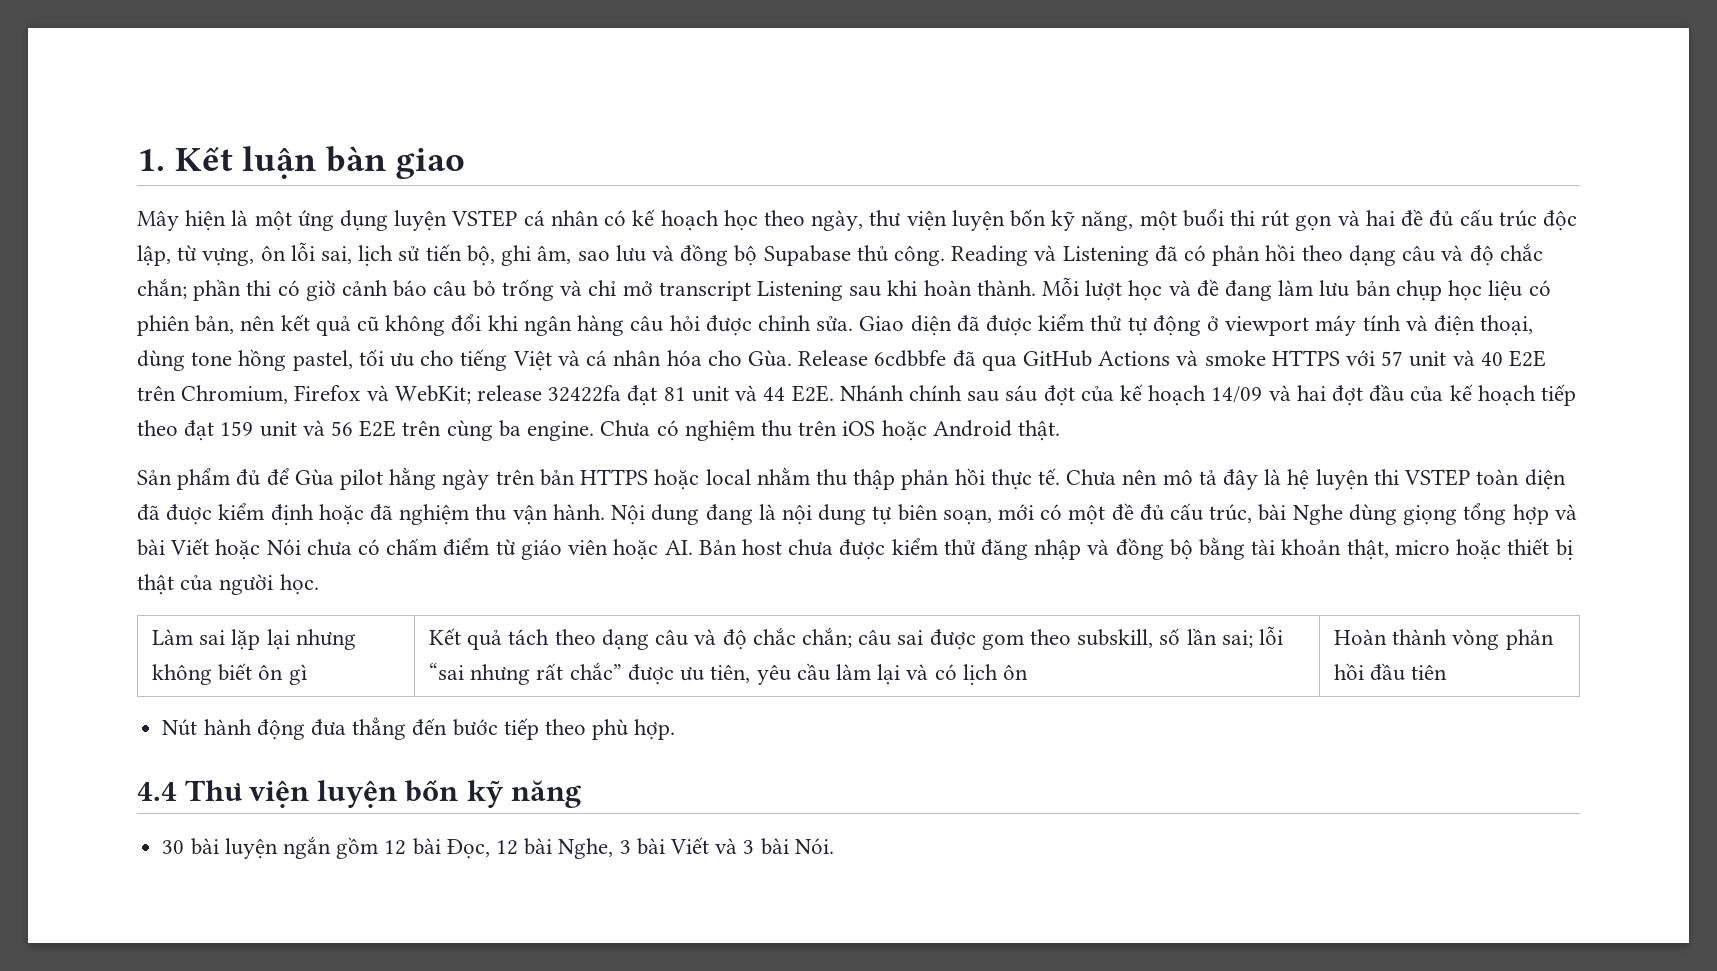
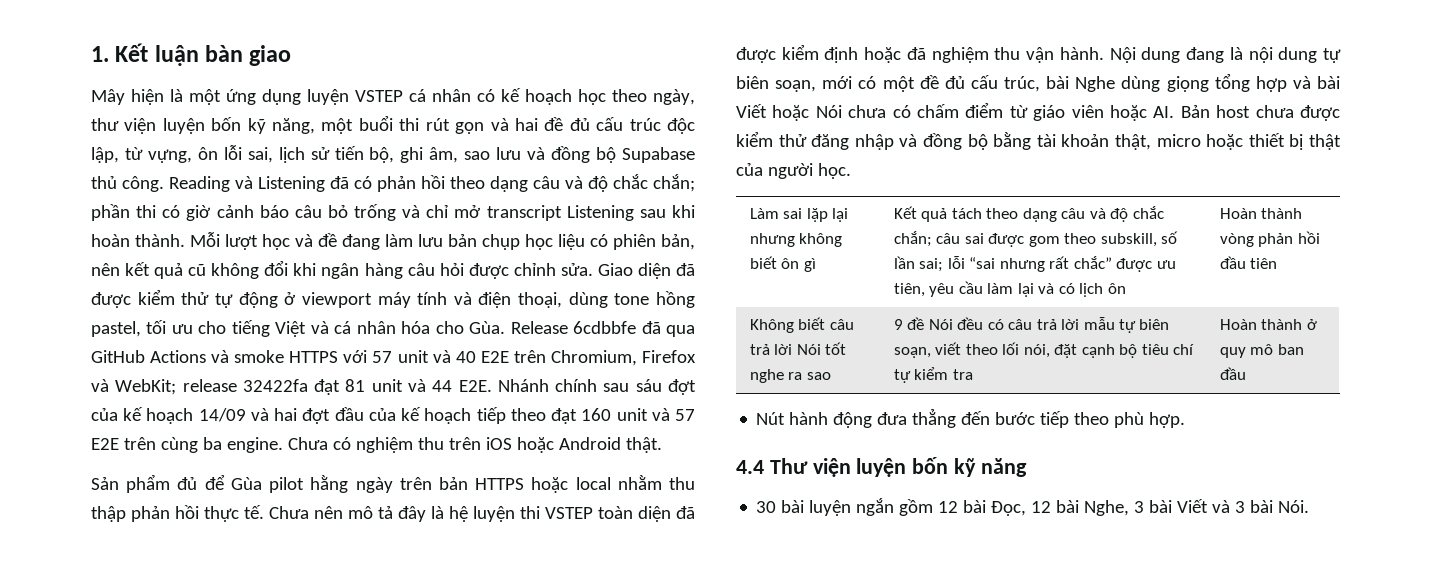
- release 32422fa đạt 81 unit và 44 E2E. Nhánh chính sau sáu đợt của kế hoạch 14/09 và hai đợt đầu của kế hoạch tiếp theo đạt 159 unit và 56 E2E trên cùng ba engine.
+ release 32422fa đạt 81 unit và 44 E2E. Nhánh chính sau sáu đợt của kế hoạch 14/09 và hai đợt đầu của kế hoạch tiếp theo đạt 160 unit và 57 E2E trên cùng ba engine.
+ Không biết câu trả lời Nói tốt nghe ra sao | 9 đề Nói đều có câu trả lời mẫu tự biên soạn, viết theo lối nói, đặt cạnh bộ tiêu chí tự kiểm tra | Hoàn thành ở quy mô ban đầu

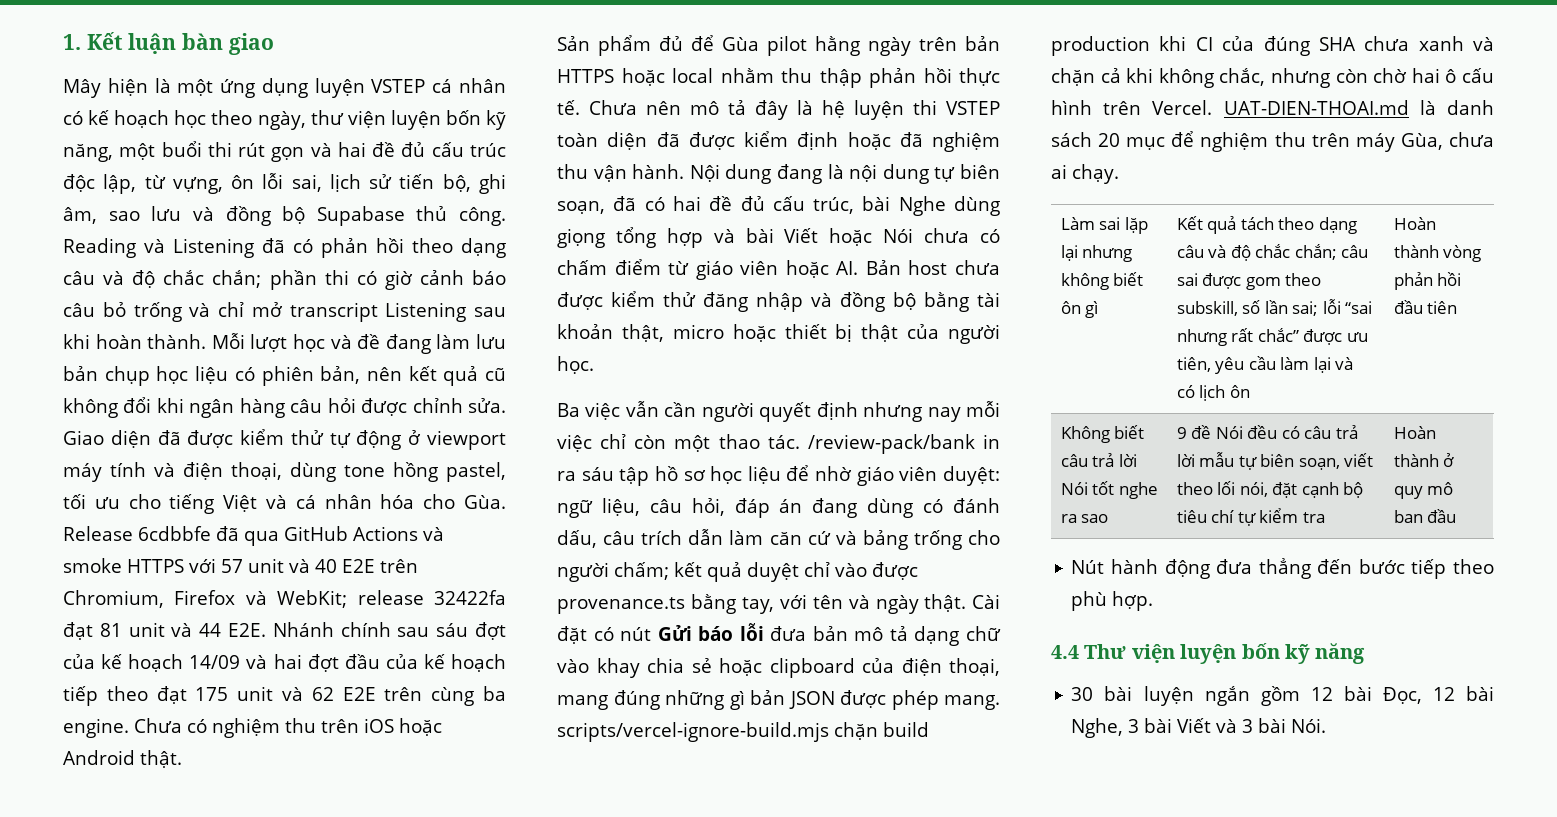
- release 32422fa đạt 81 unit và 44 E2E. Nhánh chính sau sáu đợt của kế hoạch 14/09 và hai đợt đầu của kế hoạch tiếp theo đạt 160 unit và 57 E2E trên cùng ba engine.
+ release 32422fa đạt 81 unit và 44 E2E. Nhánh chính sau sáu đợt của kế hoạch 14/09 và hai đợt đầu của kế hoạch tiếp theo đạt 175 unit và 62 E2E trên cùng ba engine.
- Nội dung đang là nội dung tự biên soạn, mới có một đề đủ cấu trúc, bài Nghe dùng giọng tổng hợp và bài Viết hoặc Nói chưa có chấm điểm từ giáo viên hoặc AI. Bản host chưa được kiểm thử đăng nhập và đồng bộ bằng tài khoản thật, micro hoặc thiết bị thật của người học.
+ Nội dung đang là nội dung tự biên soạn, đã có hai đề đủ cấu trúc, bài Nghe dùng giọng tổng hợp và bài Viết hoặc Nói chưa có chấm điểm từ giáo viên hoặc AI. Bản host chưa được kiểm thử đăng nhập và đồng bộ bằng tài khoản thật, micro hoặc thiết bị thật của người học.
+ Ba việc vẫn cần người quyết định nhưng nay mỗi việc chỉ còn một thao tác. /review-pack/bank in ra sáu tập hồ sơ học liệu để nhờ giáo viên duyệt: ngữ liệu, câu hỏi, đáp án đang dùng có đánh dấu, câu trích dẫn làm căn cứ và bảng trống cho người chấm; kết quả duyệt chỉ vào được provenance.ts bằng tay, với tên và ngày thật. Cài đặt có nút Gửi báo lỗi đưa bản mô tả dạng chữ vào khay chia sẻ hoặc clipboard của điện thoại, mang đúng những gì bản JSON được phép mang. scripts/vercel-ignore-build.mjs chặn build production khi CI của đúng SHA chưa xanh và chặn cả khi không chắc, nhưng còn chờ hai ô cấu hình trên Vercel. UAT-DIEN-THOAI.md là danh sách 20 mục để nghiệm thu trên máy Gùa, chưa ai chạy.

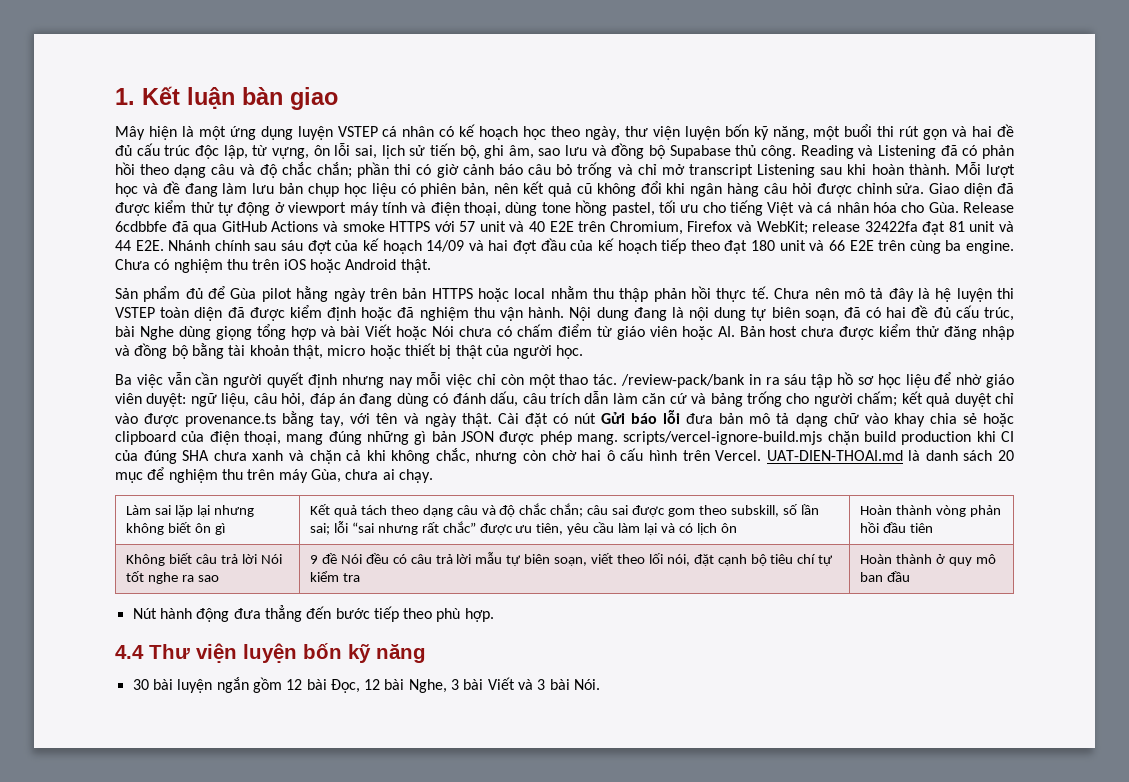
- release 32422fa đạt 81 unit và 44 E2E. Nhánh chính sau sáu đợt của kế hoạch 14/09 và hai đợt đầu của kế hoạch tiếp theo đạt 175 unit và 62 E2E trên cùng ba engine.
+ release 32422fa đạt 81 unit và 44 E2E. Nhánh chính sau sáu đợt của kế hoạch 14/09 và hai đợt đầu của kế hoạch tiếp theo đạt 180 unit và 66 E2E trên cùng ba engine.

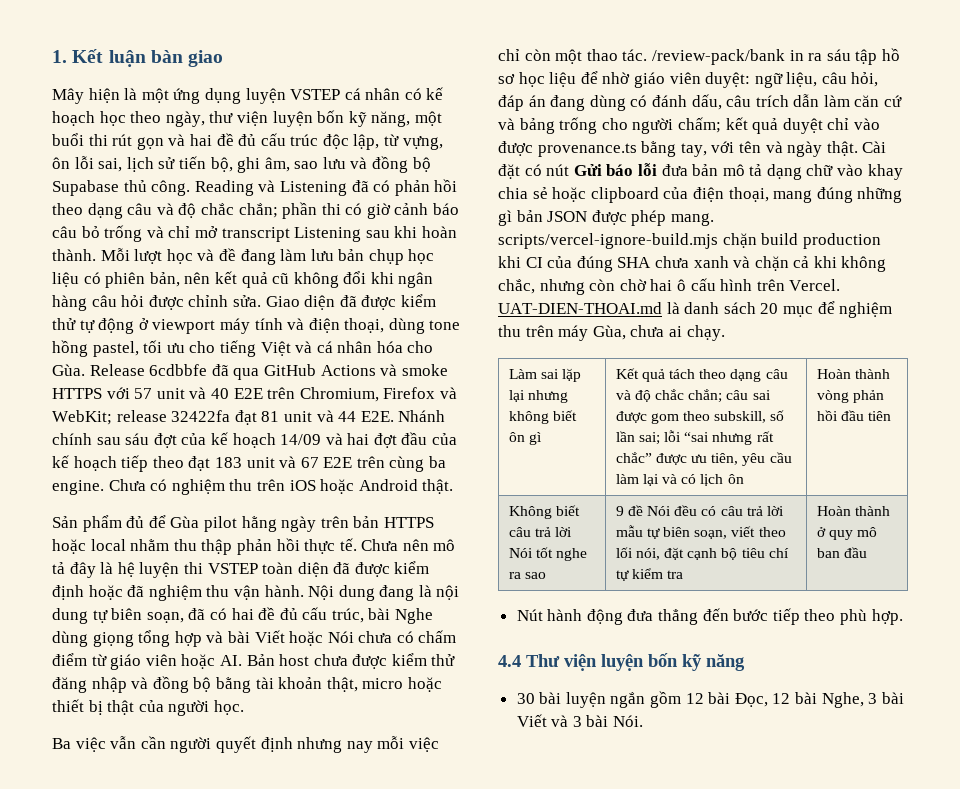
- release 32422fa đạt 81 unit và 44 E2E. Nhánh chính sau sáu đợt của kế hoạch 14/09 và hai đợt đầu của kế hoạch tiếp theo đạt 180 unit và 66 E2E trên cùng ba engine.
+ release 32422fa đạt 81 unit và 44 E2E. Nhánh chính sau sáu đợt của kế hoạch 14/09 và hai đợt đầu của kế hoạch tiếp theo đạt 183 unit và 67 E2E trên cùng ba engine.

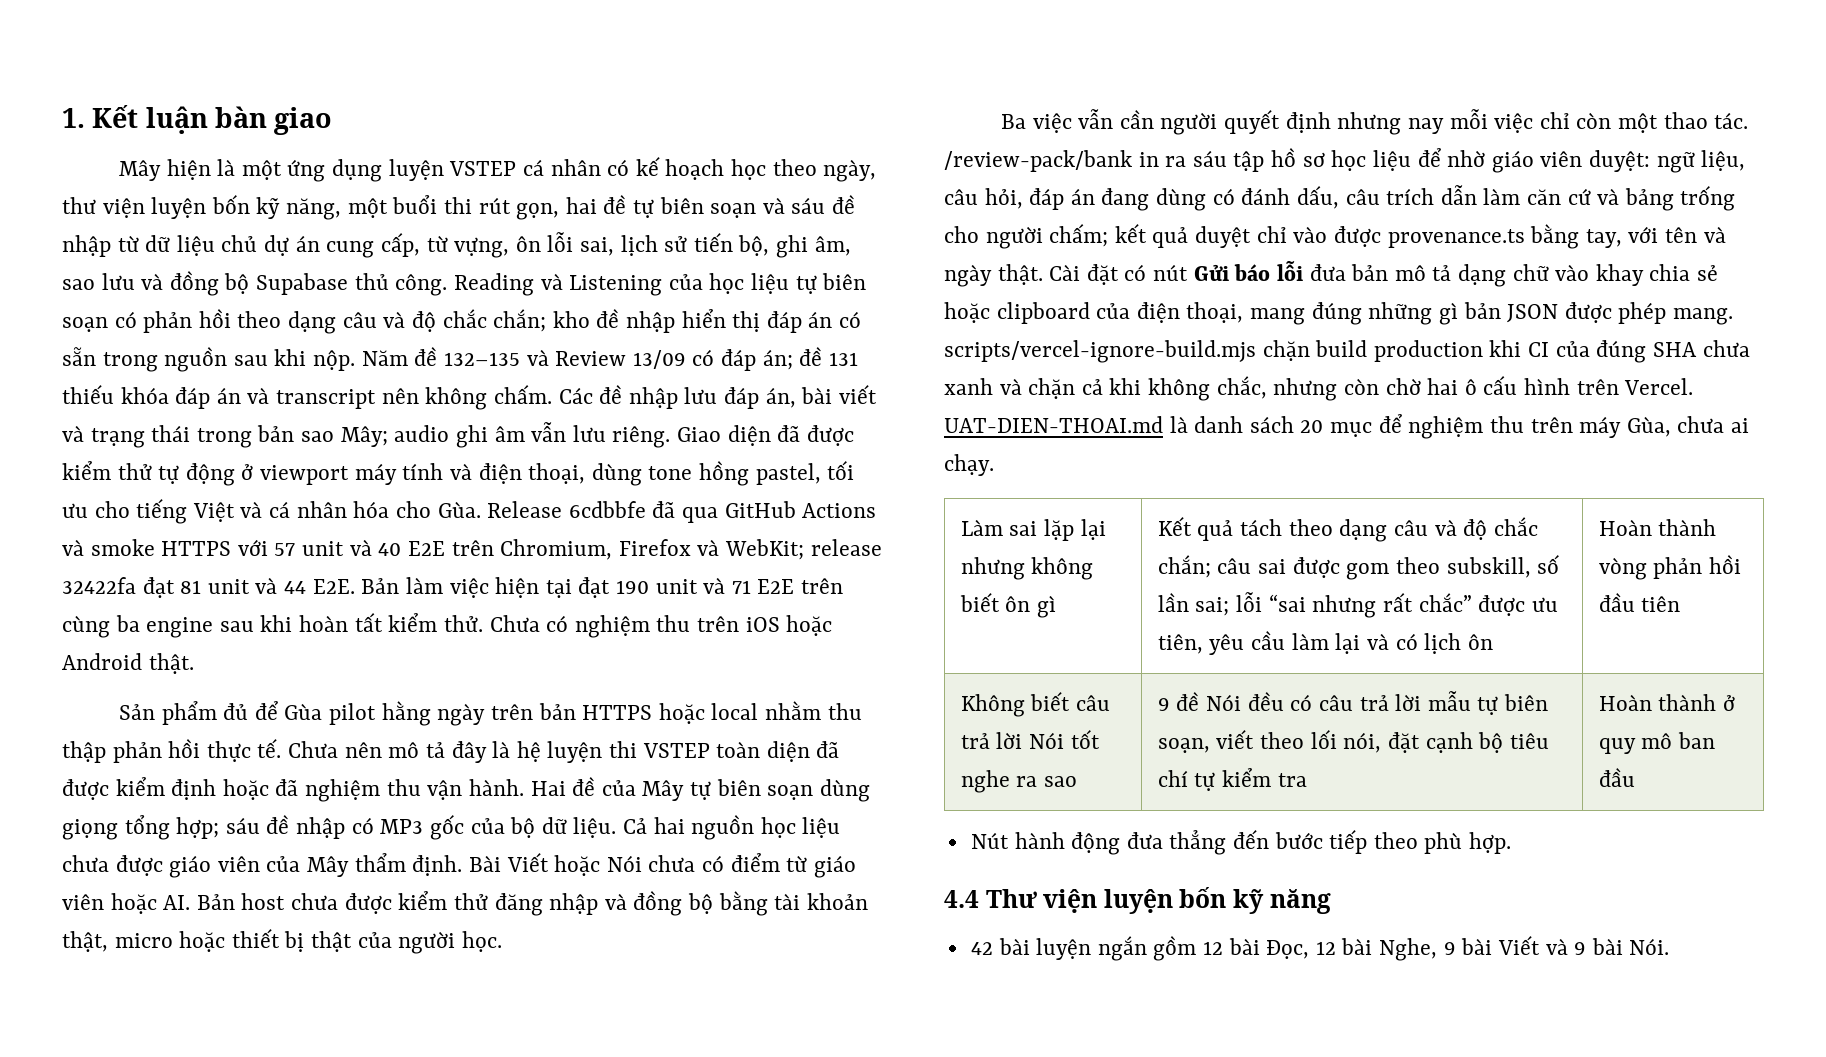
- Mây hiện là một ứng dụng luyện VSTEP cá nhân có kế hoạch học theo ngày, thư viện luyện bốn kỹ năng, một buổi thi rút gọn và hai đề đủ cấu trúc độc lập, từ vựng, ôn lỗi sai, lịch sử tiến bộ, ghi âm, sao lưu và đồng bộ Supabase thủ công.
+ Mây hiện là một ứng dụng luyện VSTEP cá nhân có kế hoạch học theo ngày, thư viện luyện bốn kỹ năng, một buổi thi rút gọn, hai đề tự biên soạn và sáu đề nhập từ dữ liệu chủ dự án cung cấp, từ vựng, ôn lỗi sai, lịch sử tiến bộ, ghi âm, sao lưu và đồng bộ Supabase thủ công.
- Reading và Listening đã có phản hồi theo dạng câu và độ chắc chắn; phần thi có giờ cảnh báo câu bỏ trống và chỉ mở transcript Listening sau khi hoàn thành. Mỗi lượt học và đề đang làm lưu bản chụp học liệu có phiên bản, nên kết quả cũ không đổi khi ngân hàng câu hỏi được chỉnh sửa.
+ Reading và Listening của học liệu tự biên soạn có phản hồi theo dạng câu và độ chắc chắn; kho đề nhập hiển thị đáp án có sẵn trong nguồn sau khi nộp. Năm đề 132–135 và Review 13/09 có đáp án; đề 131 thiếu khóa đáp án và transcript nên không chấm. Các đề nhập lưu đáp án, bài viết và trạng thái trong bản sao Mây; audio ghi âm vẫn lưu riêng.
- release 32422fa đạt 81 unit và 44 E2E. Nhánh chính sau sáu đợt của kế hoạch 14/09 và hai đợt đầu của kế hoạch tiếp theo đạt 183 unit và 67 E2E trên cùng ba engine.
+ release 32422fa đạt 81 unit và 44 E2E. Bản làm việc hiện tại đạt 190 unit và 71 E2E trên cùng ba engine sau khi hoàn tất kiểm thử.
- Nội dung đang là nội dung tự biên soạn, đã có hai đề đủ cấu trúc, bài Nghe dùng giọng tổng hợp và bài Viết hoặc Nói chưa có chấm điểm từ giáo viên hoặc AI. Bản host chưa được kiểm thử đăng nhập và đồng bộ bằng tài khoản thật, micro hoặc thiết bị thật của người học.
+ Hai đề của Mây tự biên soạn dùng giọng tổng hợp; sáu đề nhập có MP3 gốc của bộ dữ liệu. Cả hai nguồn học liệu chưa được giáo viên của Mây thẩm định. Bài Viết hoặc Nói chưa có điểm từ giáo viên hoặc AI. Bản host chưa được kiểm thử đăng nhập và đồng bộ bằng tài khoản thật, micro hoặc thiết bị thật của người học.
- 30 bài luyện ngắn gồm 12 bài Đọc, 12 bài Nghe, 3 bài Viết và 3 bài Nói.
+ 42 bài luyện ngắn gồm 12 bài Đọc, 12 bài Nghe, 9 bài Viết và 9 bài Nói.

